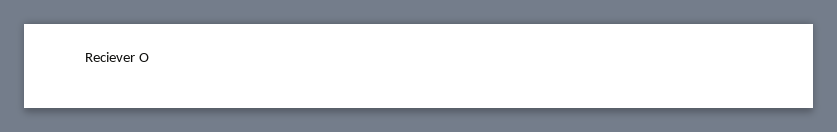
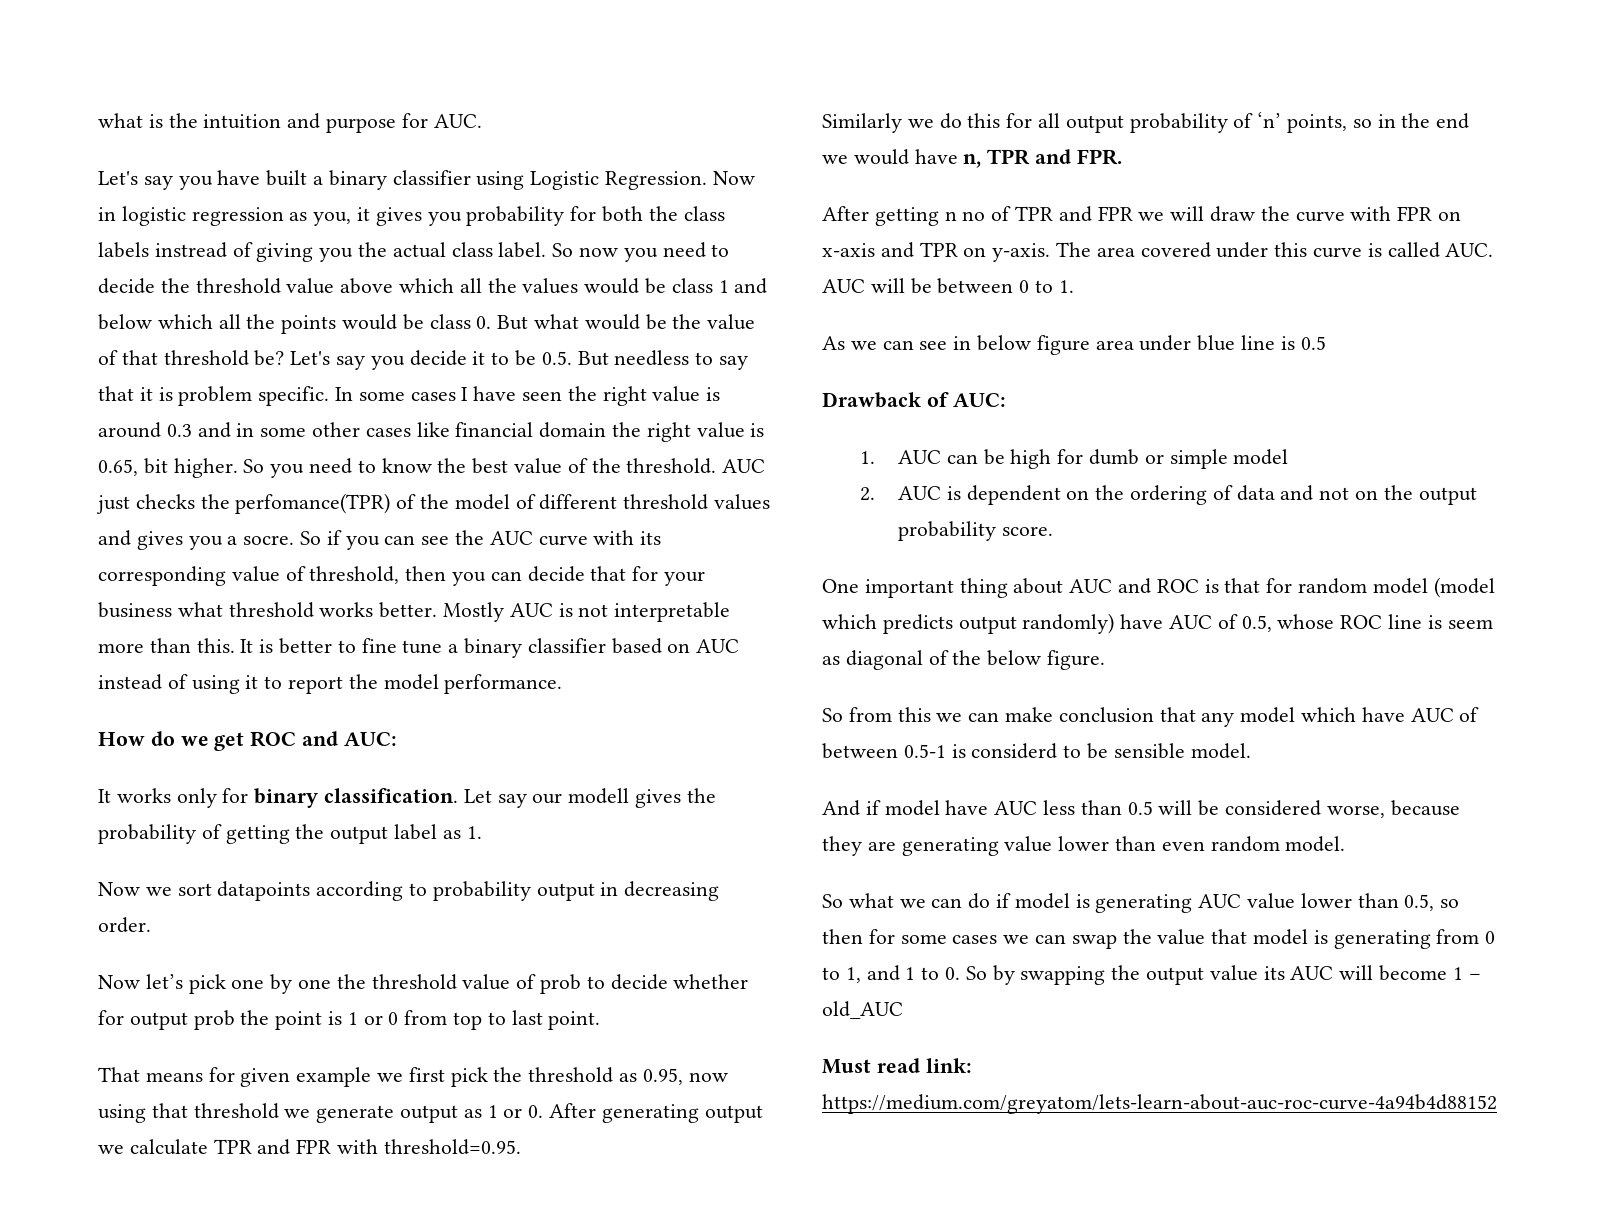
- Reciever O
+ what is the intuition and purpose for AUC.
+ Let's say you have built a binary classifier using Logistic Regression. Now in logistic regression as you, it gives you probability for both the class labels instread of giving you the actual class label. So now you need to decide the threshold value above which all the values would be class 1 and below which all the points would be class 0. But what would be the value of that threshold be? Let's say you decide it to be 0.5. But needless to say that it is problem specific. In some cases I have seen the right value is around 0.3 and in some other cases like financial domain the right value is 0.65, bit higher. So you need to know the best value of the threshold. AUC just checks the perfomance(TPR) of the model of different threshold values and gives you a socre. So if you can see the AUC curve with its corresponding value of threshold, then you can decide that for your business what threshold works better. Mostly AUC is not interpretable more than this. It is better to fine tune a binary classifier based on AUC instead of using it to report the model performance.
+ How do we get ROC and AUC:
+ It works only for binary classification. Let say our modell gives the probability of getting the output label as 1.
+ Now we sort datapoints according to probability output in decreasing order.
+ Now let’s pick one by one the threshold value of prob to decide whether for output prob the point is 1 or 0 from top to last point.
+ That means for given example we first pick the threshold as 0.95, now using that threshold we generate output as 1 or 0. After generating output we calculate TPR and FPR with threshold=0.95.
+ Similarly we do this for all output probability of ‘n’ points, so in the end we would have n, TPR and FPR.
+ After getting n no of TPR and FPR we will draw the curve with FPR on x-axis and TPR on y-axis. The area covered under this curve is called AUC. AUC will be between 0 to 1.
+ As we can see in below figure area under blue line is 0.5
+ Drawback of AUC:
+ 1. AUC can be high for dumb or simple model
+ 2. AUC is dependent on the ordering of data and not on the output probability score.
+ One important thing about AUC and ROC is that for random model (model which predicts output randomly) have AUC of 0.5, whose ROC line is seem as diagonal of the below figure.
+ So from this we can make conclusion that any model which have AUC of between 0.5-1 is considerd to be sensible model.
+ And if model have AUC less than 0.5 will be considered worse, because they are generating value lower than even random model.
+ So what we can do if model is generating AUC value lower than 0.5, so then for some cases we can swap the value that model is generating from 0 to 1, and 1 to 0. So by swapping the output value its AUC will become 1 – old_AUC
+ Must read link: https://medium.com/greyatom/lets-learn-about-auc-roc-curve-4a94b4d88152

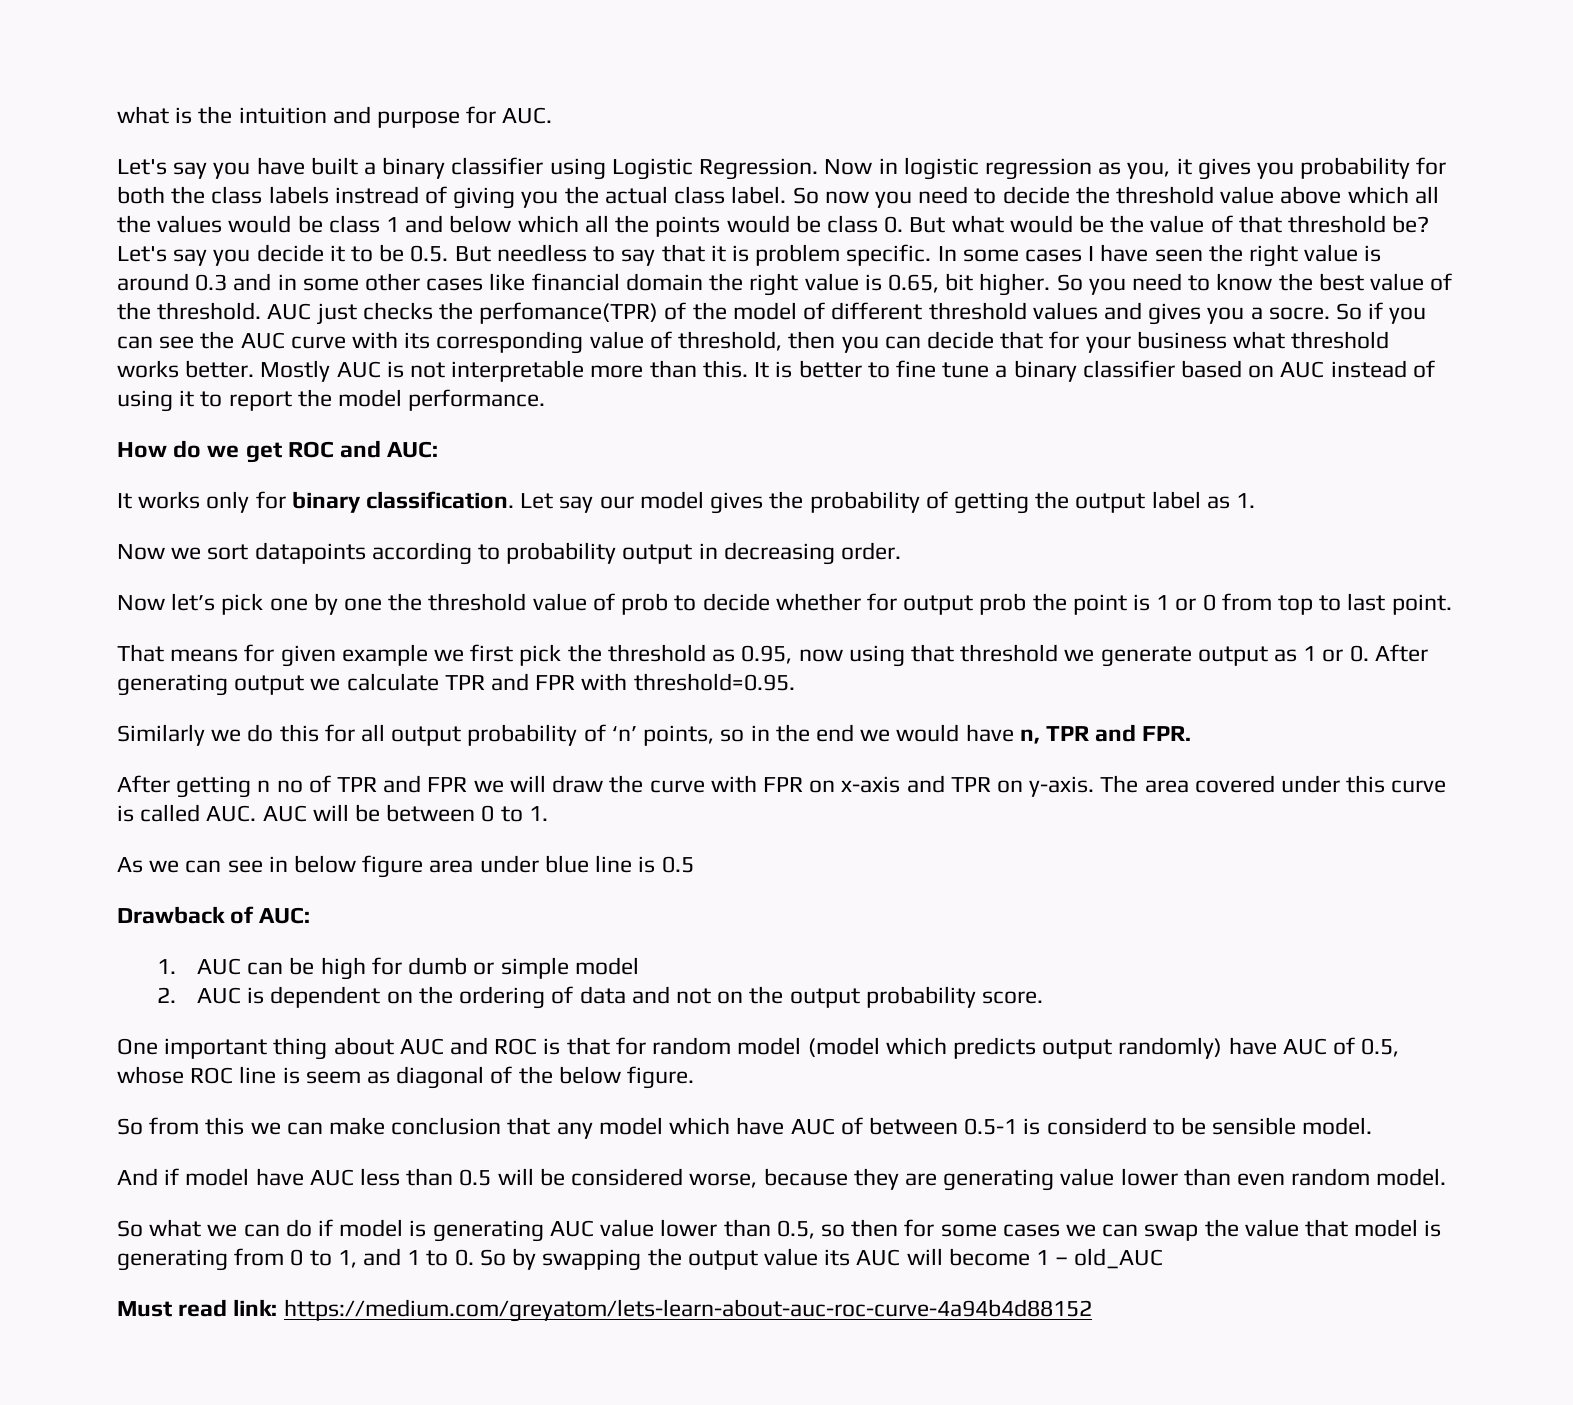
- Let say our modell gives the probability of getting the output label as 1.
+ Let say our model gives the probability of getting the output label as 1.

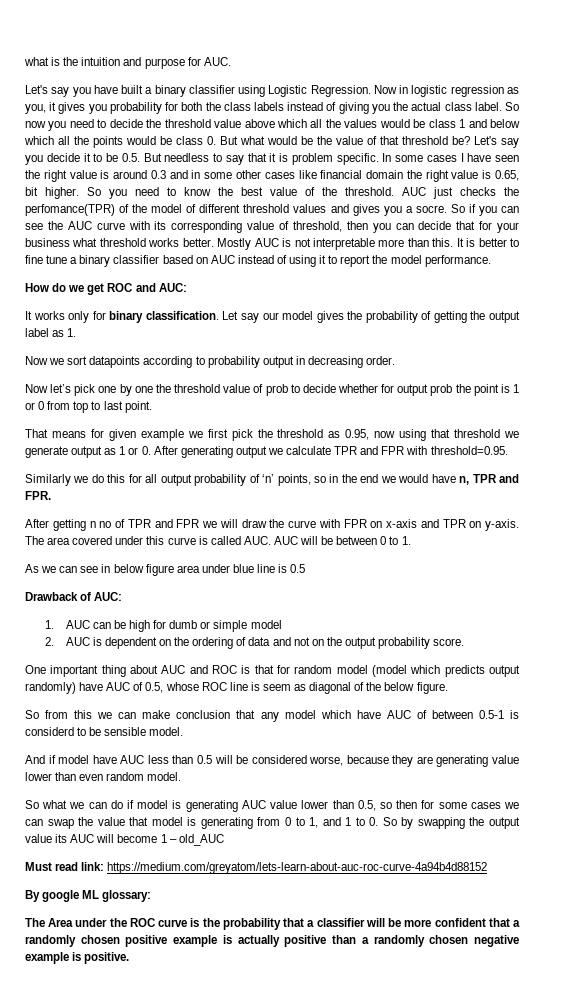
- Now in logistic regression as you, it gives you probability for both the class labels instread of giving you the actual class label.
+ Now in logistic regression as you, it gives you probability for both the class labels instead of giving you the actual class label.
+ By google ML glossary:
+ The Area under the ROC curve is the probability that a classifier will be more confident that a randomly chosen positive example is actually positive than a randomly chosen negative example is positive.

